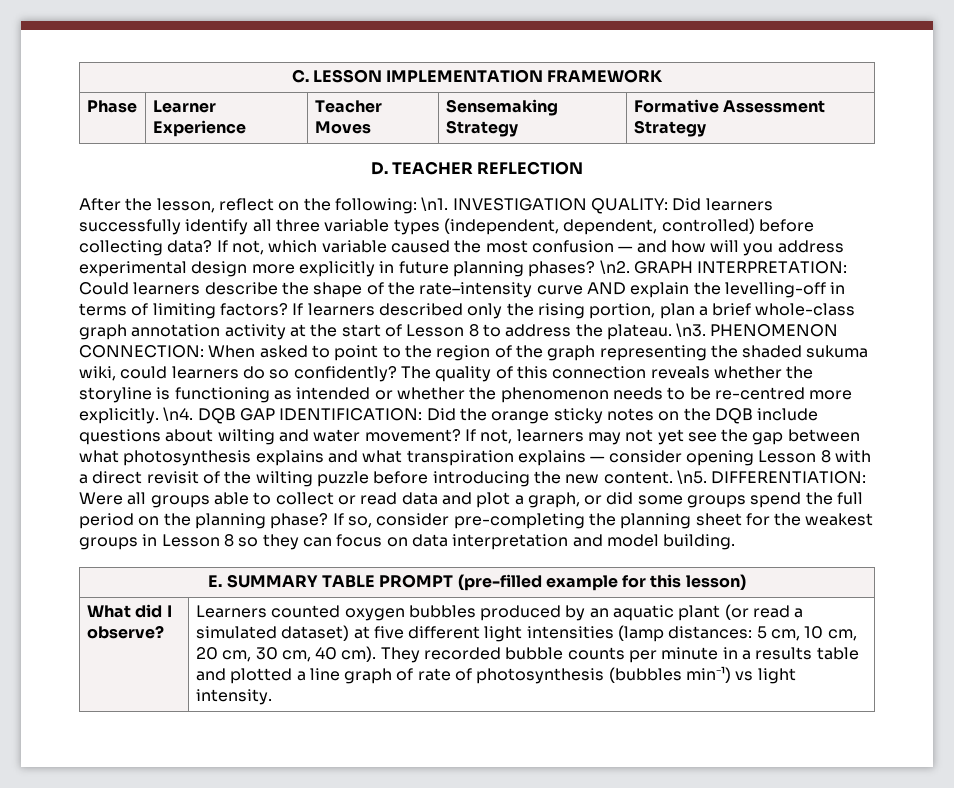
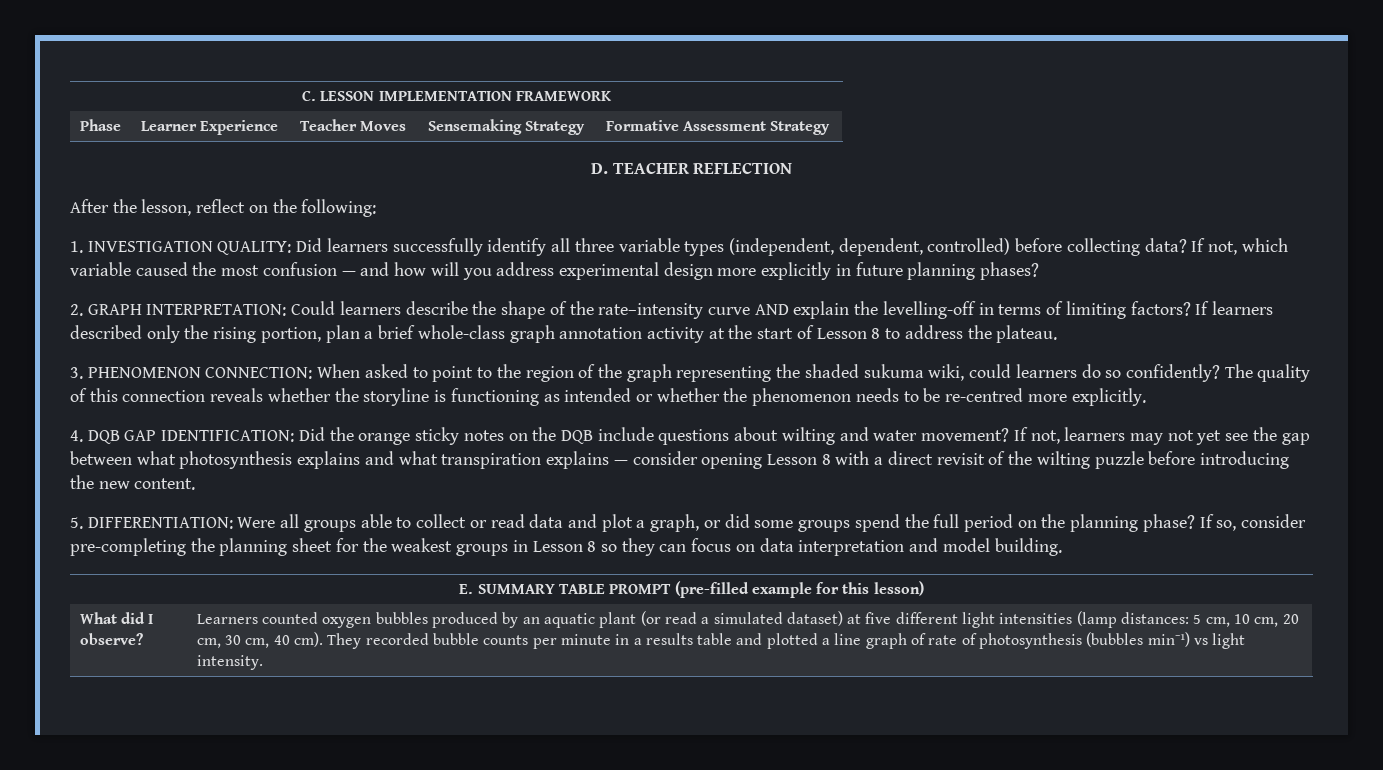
- After the lesson, reflect on the following: \n1. INVESTIGATION QUALITY: Did learners successfully identify all three variable types (independent, dependent, controlled) before collecting data?
+ After the lesson, reflect on the following:
+ 1. INVESTIGATION QUALITY: Did learners successfully identify all three variable types (independent, dependent, controlled) before collecting data?
- If not, which variable caused the most confusion — and how will you address experimental design more explicitly in future planning phases? \n2. GRAPH INTERPRETATION: Could learners describe the shape of the rate–intensity curve AND explain the levelling-off in terms of limiting factors?
+ If not, which variable caused the most confusion — and how will you address experimental design more explicitly in future planning phases?
+ 2. GRAPH INTERPRETATION: Could learners describe the shape of the rate–intensity curve AND explain the levelling-off in terms of limiting factors?
- If learners described only the rising portion, plan a brief whole-class graph annotation activity at the start of Lesson 8 to address the plateau. \n3. PHENOMENON CONNECTION: When asked to point to the region of the graph representing the shaded sukuma wiki, could learners do so confidently?
+ If learners described only the rising portion, plan a brief whole-class graph annotation activity at the start of Lesson 8 to address the plateau.
+ 3. PHENOMENON CONNECTION: When asked to point to the region of the graph representing the shaded sukuma wiki, could learners do so confidently?
- The quality of this connection reveals whether the storyline is functioning as intended or whether the phenomenon needs to be re-centred more explicitly. \n4. DQB GAP IDENTIFICATION: Did the orange sticky notes on the DQB include questions about wilting and water movement?
+ The quality of this connection reveals whether the storyline is functioning as intended or whether the phenomenon needs to be re-centred more explicitly.
+ 4. DQB GAP IDENTIFICATION: Did the orange sticky notes on the DQB include questions about wilting and water movement?
- If not, learners may not yet see the gap between what photosynthesis explains and what transpiration explains — consider opening Lesson 8 with a direct revisit of the wilting puzzle before introducing the new content. \n5. DIFFERENTIATION:
+ If not, learners may not yet see the gap between what photosynthesis explains and what transpiration explains — consider opening Lesson 8 with a direct revisit of the wilting puzzle before introducing the new content.
+ 5. DIFFERENTIATION:

